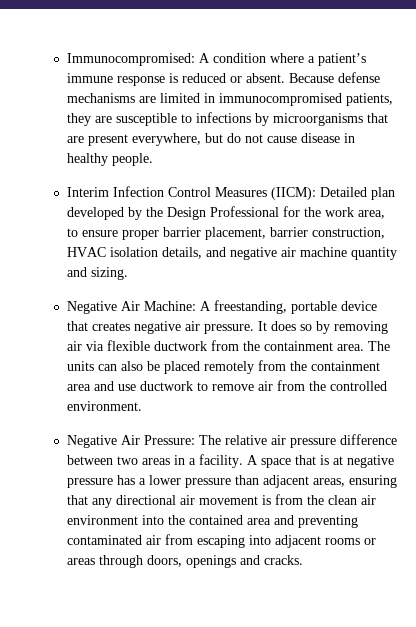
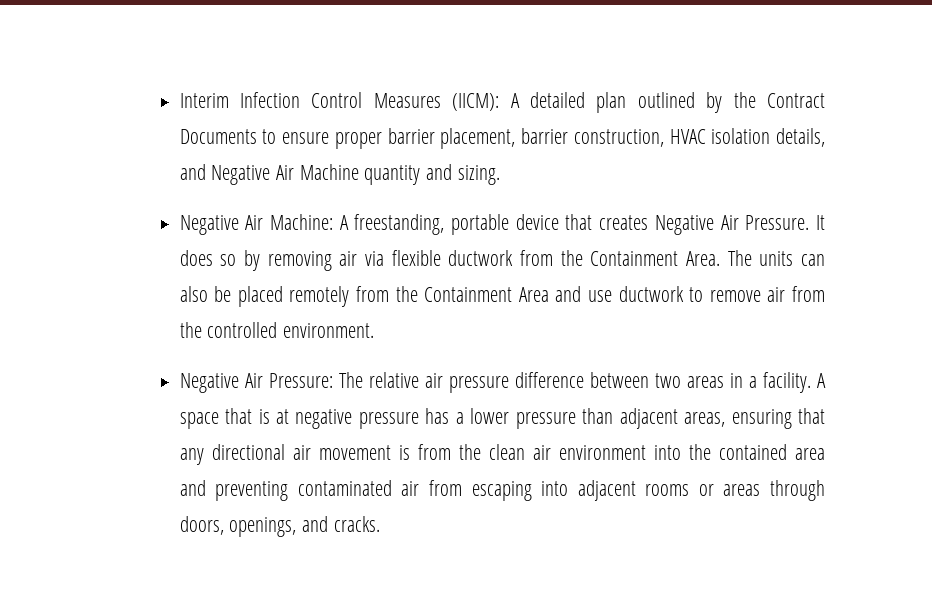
- Immunocompromised: A condition where a patient’s immune response is reduced or absent. Because defense mechanisms are limited in immunocompromised patients, they are susceptible to infections by microorganisms that are present everywhere, but do not cause disease in healthy people.
- Interim Infection Control Measures (IICM): Detailed plan developed by the Design Professional for the work area, to ensure proper barrier placement, barrier construction, HVAC isolation details, and negative air machine quantity and sizing.
+ Interim Infection Control Measures (IICM): A detailed plan outlined by the Contract Documents to ensure proper barrier placement, barrier construction, HVAC isolation details, and Negative Air Machine quantity and sizing.
- Negative Air Machine: A freestanding, portable device that creates negative air pressure.
+ Negative Air Machine: A freestanding, portable device that creates Negative Air Pressure.
- It does so by removing air via flexible ductwork from the containment area.
+ It does so by removing air via flexible ductwork from the Containment Area.
- The units can also be placed remotely from the containment area and use ductwork to remove air from the controlled environment.
+ The units can also be placed remotely from the Containment Area and use ductwork to remove air from the controlled environment.
- A space that is at negative pressure has a lower pressure than adjacent areas, ensuring that any directional air movement is from the clean air environment into the contained area and preventing contaminated air from escaping into adjacent rooms or areas through doors, openings and cracks.
+ A space that is at negative pressure has a lower pressure than adjacent areas, ensuring that any directional air movement is from the clean air environment into the contained area and preventing contaminated air from escaping into adjacent rooms or areas through doors, openings, and cracks.

